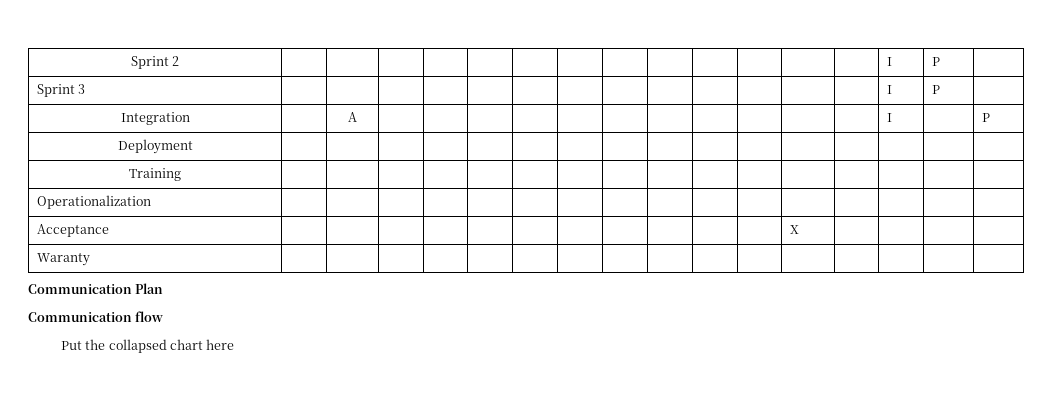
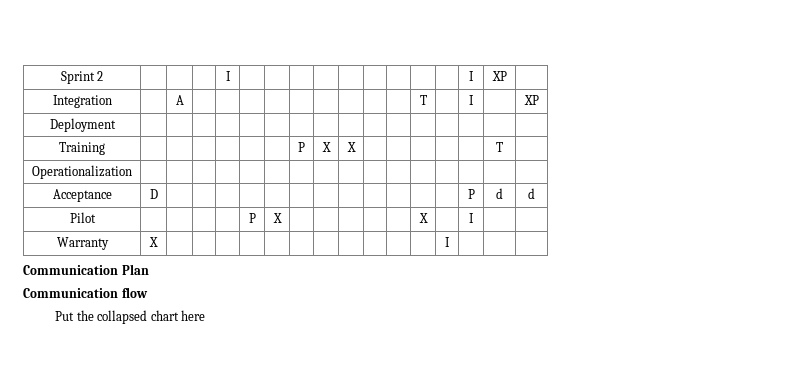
- Sprint 2 | | | | | | | | | | | | | | I | P |
- Sprint 3 | | | | | | | | | | | | | | I | P |
+ Sprint 2 | | | | I | | | | | | | | | | I | XP |
- Integration | | A | | | | | | | | | | | | I | | P
+ Integration | | A | | | | | | | | | | T | | I | | XP
- Training | | | | | | | | | | | | | | | |
+ Training | | | | | | | P | X | X | | | | | | T |
  Operationalization | | | | | | | | | | | | | | | |
- Acceptance | | | | | | | | | | | | X | | | |
- Waranty | | | | | | | | | | | | | | | |
+ Acceptance | D | | | | | | | | | | | | | P | d | d
+ Pilot | | | | | P | X | | | | | | X | | I | |
+ Warranty | X | | | | | | | | | | | | I | | |

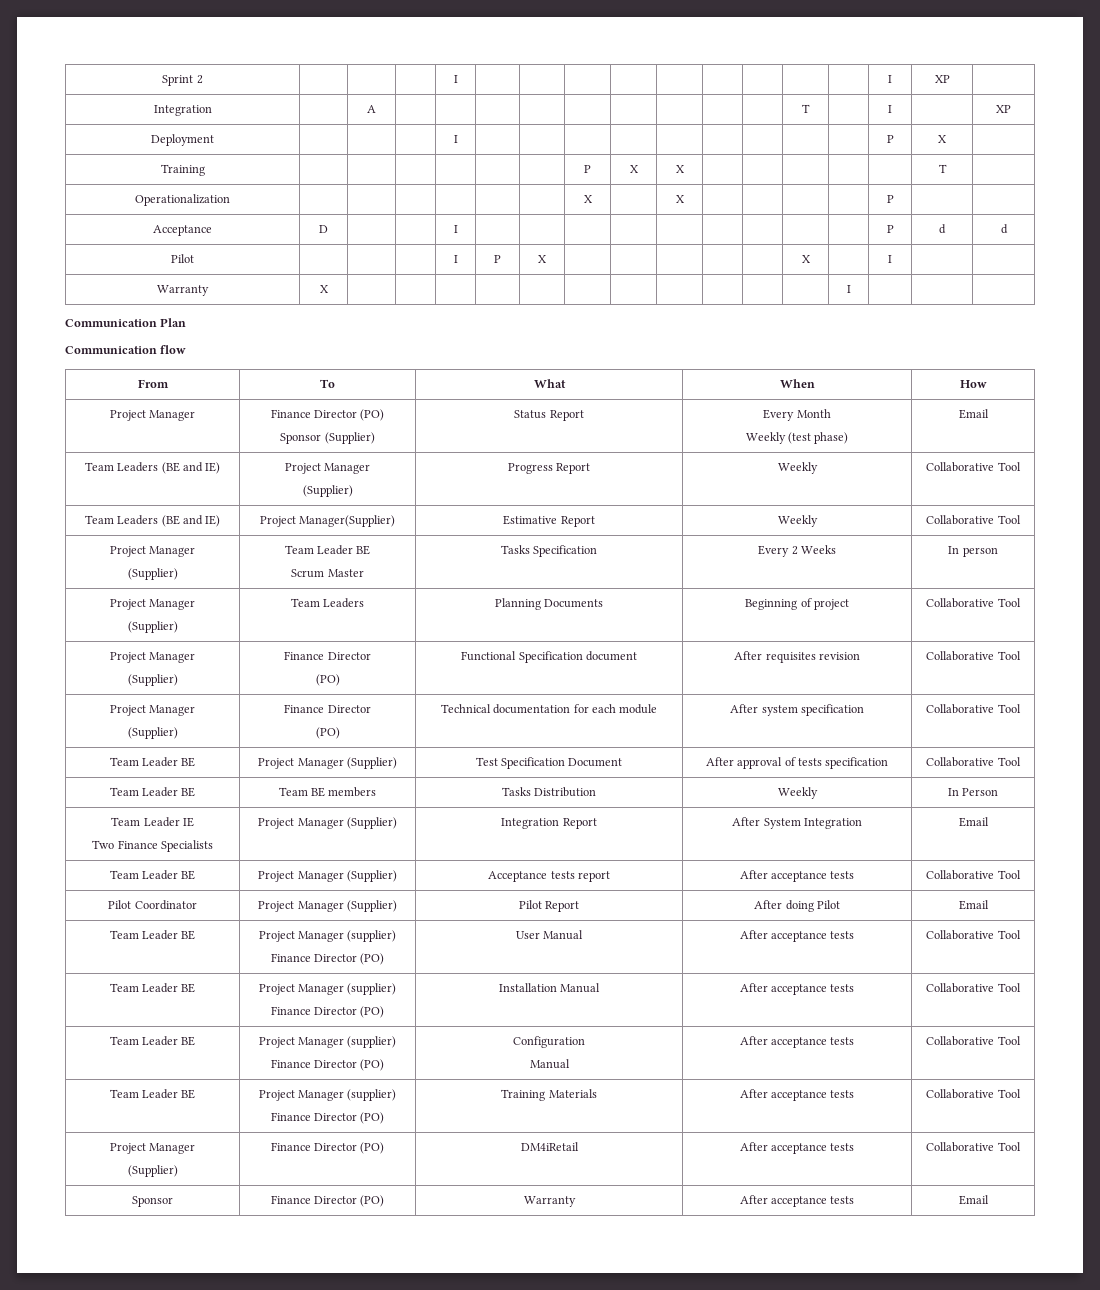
- Deployment | | | | | | | | | | | | | | | |
+ Deployment | | | | I | | | | | | | | | | P | X |
- Operationalization | | | | | | | | | | | | | | | |
+ Operationalization | | | | | | | X | | X | | | | | P | |
- Acceptance | D | | | | | | | | | | | | | P | d | d
+ Acceptance | D | | | I | | | | | | | | | | P | d | d
- Pilot | | | | | P | X | | | | | | X | | I | |
+ Pilot | | | | I | P | X | | | | | | X | | I | |
- Put the collapsed chart here
+ From | To | What | When | How
+ Project Manager | Finance Director (PO)
+ Sponsor (Supplier) | Status Report | Every Month
+ Weekly (test phase) | Email
+ Team Leaders (BE and IE) | Project Manager
+ (Supplier) | Progress Report | Weekly | Collaborative Tool
+ Team Leaders (BE and IE) | Project Manager(Supplier) | Estimative Report | Weekly | Collaborative Tool
+ Project Manager
+ (Supplier) | Team Leader BE
+ Scrum Master | Tasks Specification | Every 2 Weeks | In person
+ Project Manager
+ (Supplier) | Team Leaders | Planning Documents | Beginning of project | Collaborative Tool
+ Project Manager
+ (Supplier) | Finance Director
+ (PO) | Functional Specification document | After requisites revision | Collaborative Tool
+ Project Manager
+ (Supplier) | Finance Director
+ (PO) | Technical documentation for each module | After system specification | Collaborative Tool
+ Team Leader BE | Project Manager (Supplier) | Test Specification Document | After approval of tests specification | Collaborative Tool
+ Team Leader BE | Team BE members | Tasks Distribution | Weekly | In Person
+ Team Leader IE
+ Two Finance Specialists | Project Manager (Supplier) | Integration Report | After System Integration | Email
+ Team Leader BE | Project Manager (Supplier) | Acceptance tests report | After acceptance tests | Collaborative Tool
+ Pilot Coordinator | Project Manager (Supplier) | Pilot Report | After doing Pilot | Email
+ Team Leader BE | Project Manager (supplier)
+ Finance Director (PO) | User Manual | After acceptance tests | Collaborative Tool
+ Team Leader BE | Project Manager (supplier)
+ Finance Director (PO) | Installation Manual | After acceptance tests | Collaborative Tool
+ Team Leader BE | Project Manager (supplier)
+ Finance Director (PO) | Configuration
+ Manual | After acceptance tests | Collaborative Tool
+ Team Leader BE | Project Manager (supplier)
+ Finance Director (PO) | Training Materials | After acceptance tests | Collaborative Tool
+ Project Manager
+ (Supplier) | Finance Director (PO) | DM4iRetail | After acceptance tests | Collaborative Tool
+ Sponsor | Finance Director (PO) | Warranty | After acceptance tests | Email

